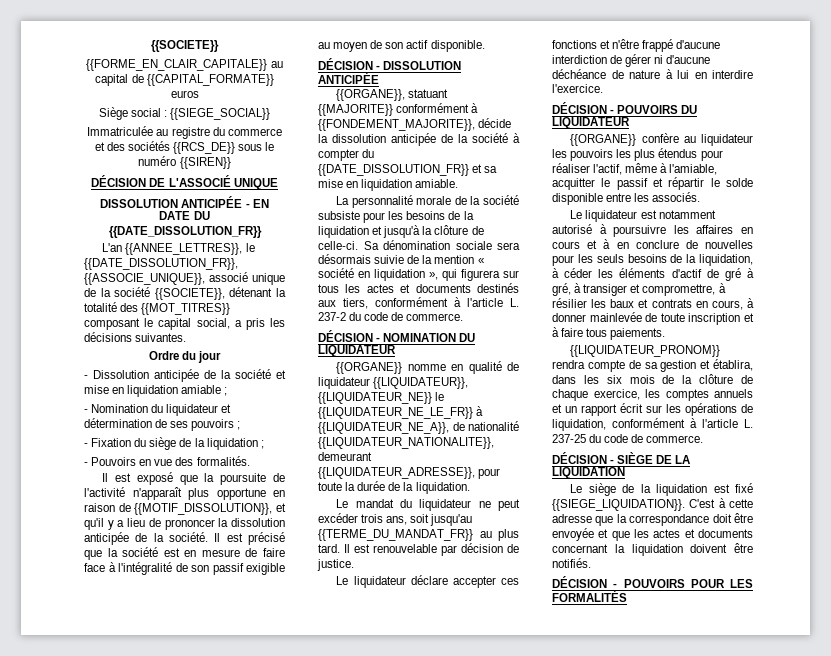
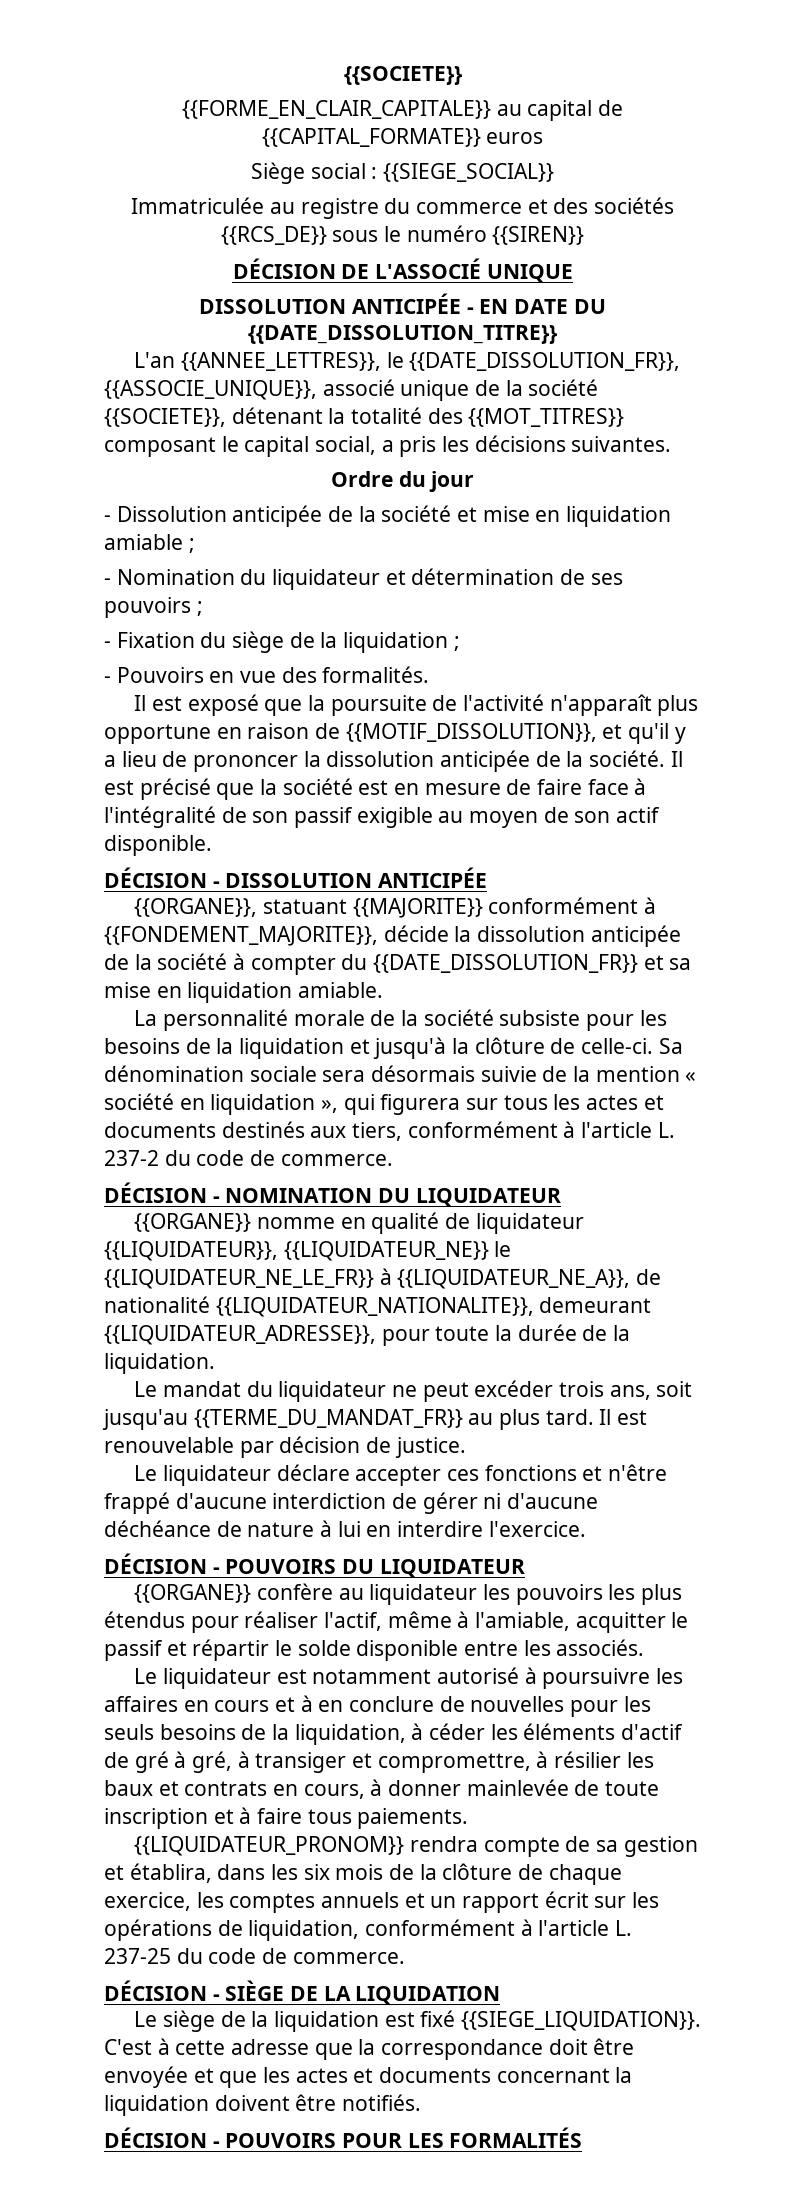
- DISSOLUTION ANTICIPÉE - EN DATE DU {{DATE_DISSOLUTION_FR}}
+ DISSOLUTION ANTICIPÉE - EN DATE DU {{DATE_DISSOLUTION_TITRE}}

